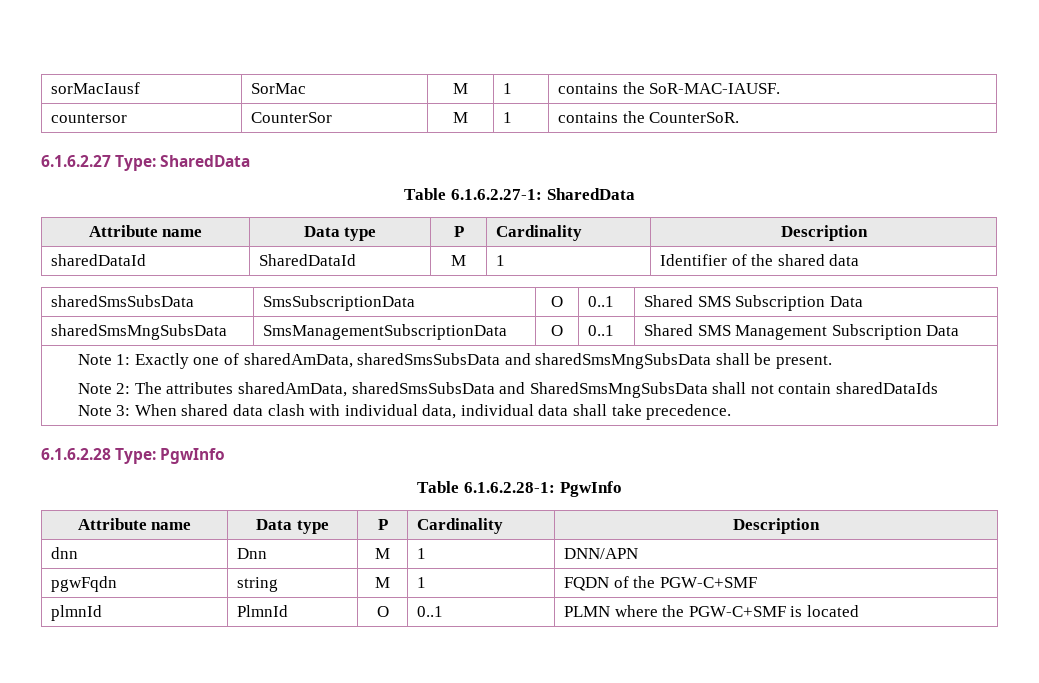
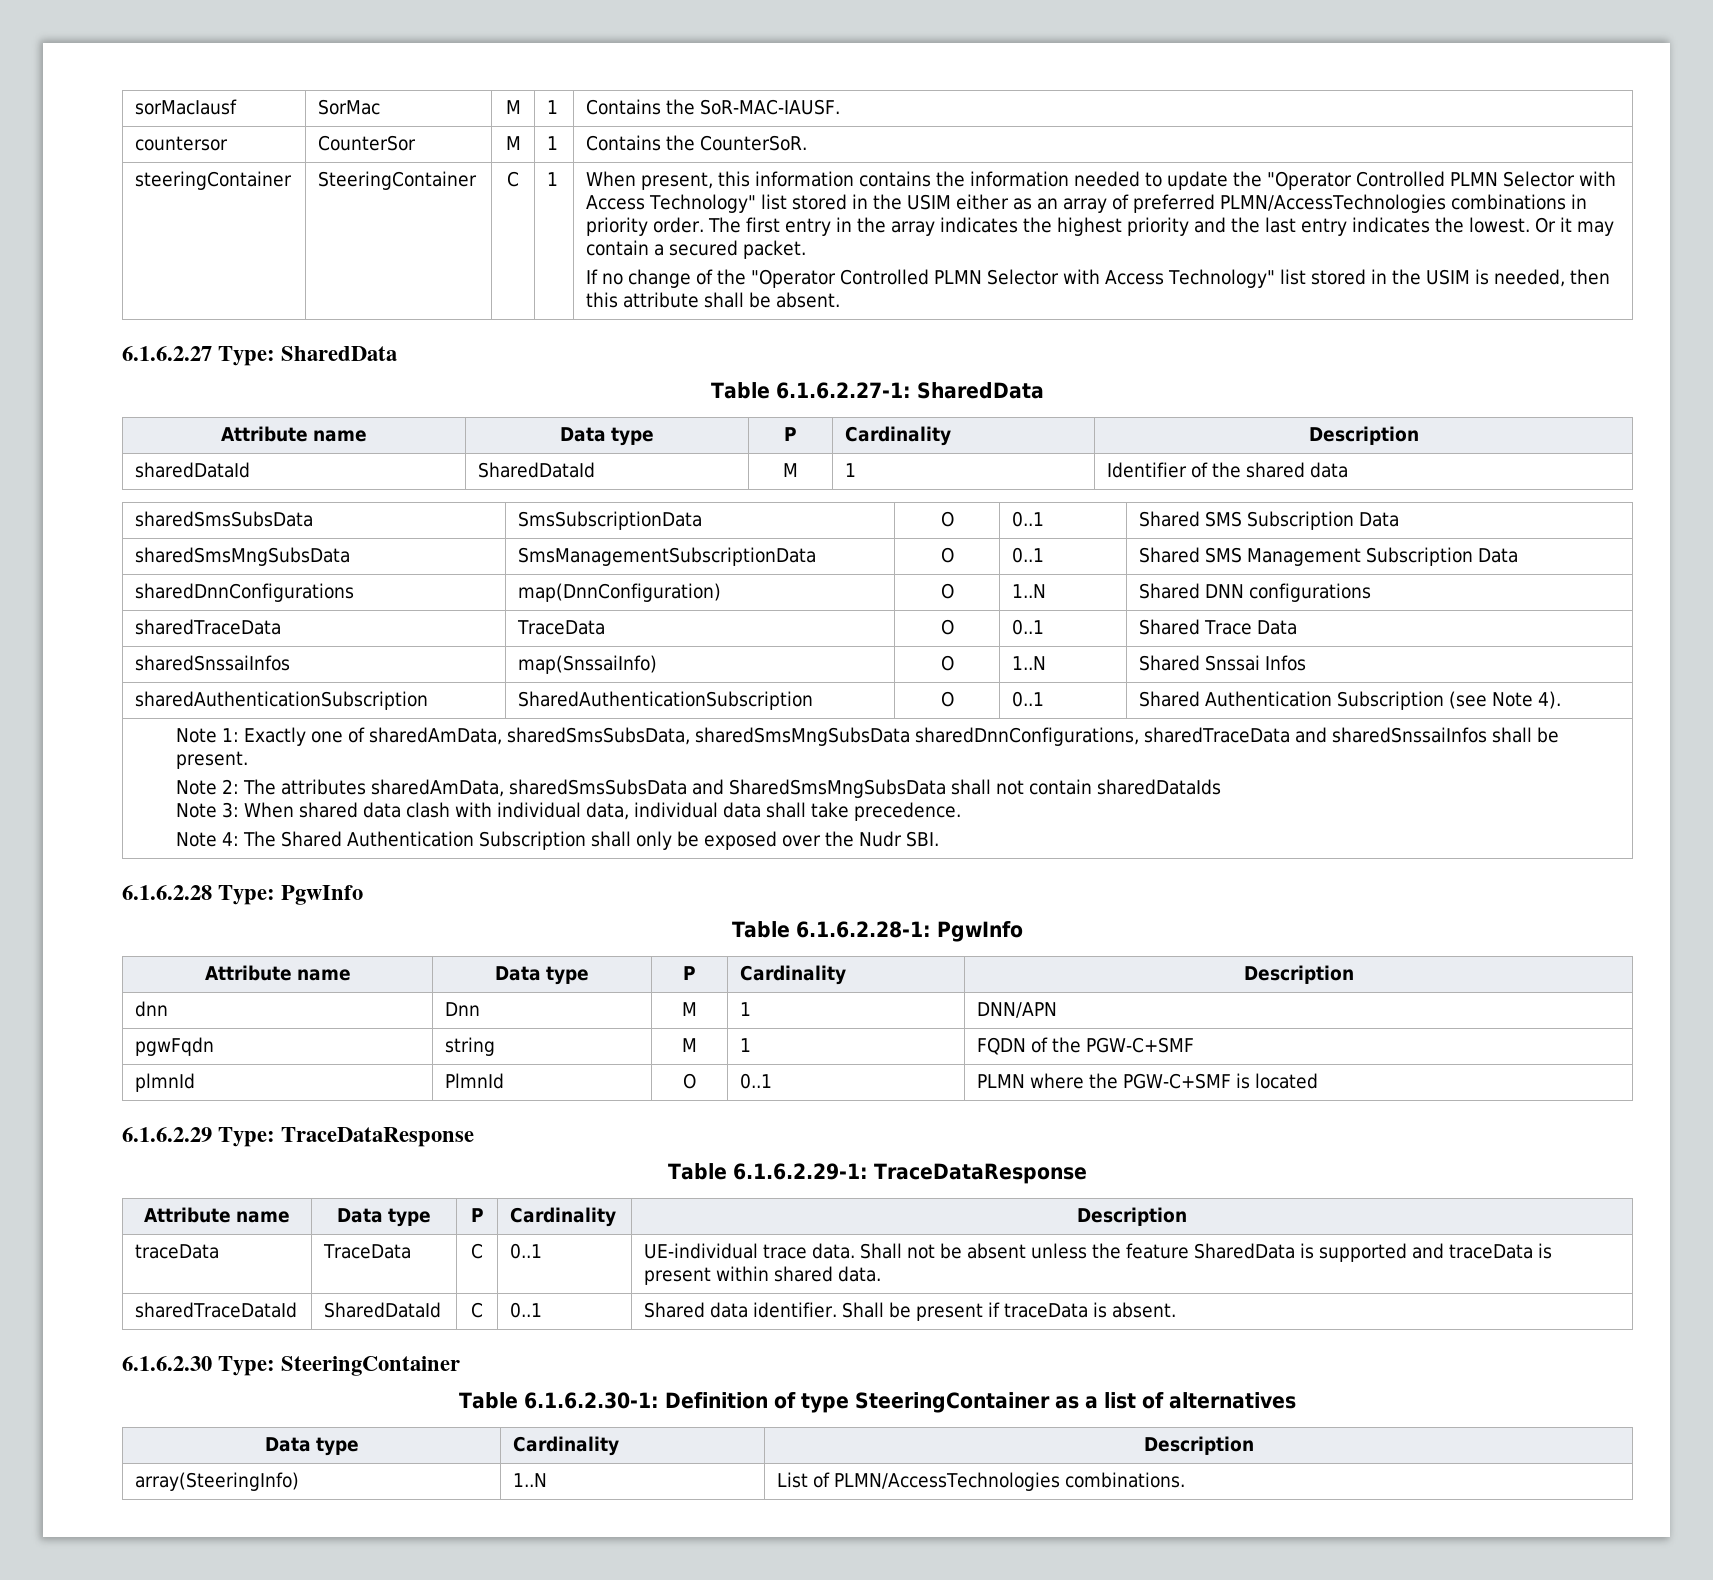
- sorMacIausf | SorMac | M | 1 | contains the SoR-MAC-IAUSF.
+ sorMacIausf | SorMac | M | 1 | Contains the SoR-MAC-IAUSF.
- countersor | CounterSor | M | 1 | contains the CounterSoR.
+ countersor | CounterSor | M | 1 | Contains the CounterSoR.
+ steeringContainer | SteeringContainer | C | 1 | When present, this information contains the information needed to update the "Operator Controlled PLMN Selector with Access Technology" list stored in the USIM either as an array of preferred PLMN/AccessTechnologies combinations in priority order. The first entry in the array indicates the highest priority and the last entry indicates the lowest. Or it may contain a secured packet.
+ If no change of the "Operator Controlled PLMN Selector with Access Technology" list stored in the USIM is needed, then this attribute shall be absent.
+ sharedDnnConfigurations | map(DnnConfiguration) | O | 1..N | Shared DNN configurations
+ sharedTraceData | TraceData | O | 0..1 | Shared Trace Data
+ sharedSnssaiInfos | map(SnssaiInfo) | O | 1..N | Shared Snssai Infos
+ sharedAuthenticationSubscription | SharedAuthenticationSubscription | O | 0..1 | Shared Authentication Subscription (see Note 4).
- Note 1: Exactly one of sharedAmData, sharedSmsSubsData and sharedSmsMngSubsData shall be present.
+ Note 1: Exactly one of sharedAmData, sharedSmsSubsData, sharedSmsMngSubsData sharedDnnConfigurations, sharedTraceData and sharedSnssaiInfos shall be present.
+ Note 4: The Shared Authentication Subscription shall only be exposed over the Nudr SBI.
+ 6.1.6.2.29 Type: TraceDataResponse
+ Table 6.1.6.2.29-1: TraceDataResponse
+ Attribute name | Data type | P | Cardinality | Description
+ traceData | TraceData | C | 0..1 | UE-individual trace data. Shall not be absent unless the feature SharedData is supported and traceData is present within shared data.
+ sharedTraceDataId | SharedDataId | C | 0..1 | Shared data identifier. Shall be present if traceData is absent.
+ 6.1.6.2.30 Type: SteeringContainer
+ Table 6.1.6.2.30-1: Definition of type SteeringContainer as a list of alternatives
+ Data type | Cardinality | Description
+ array(SteeringInfo) | 1..N | List of PLMN/AccessTechnologies combinations.

